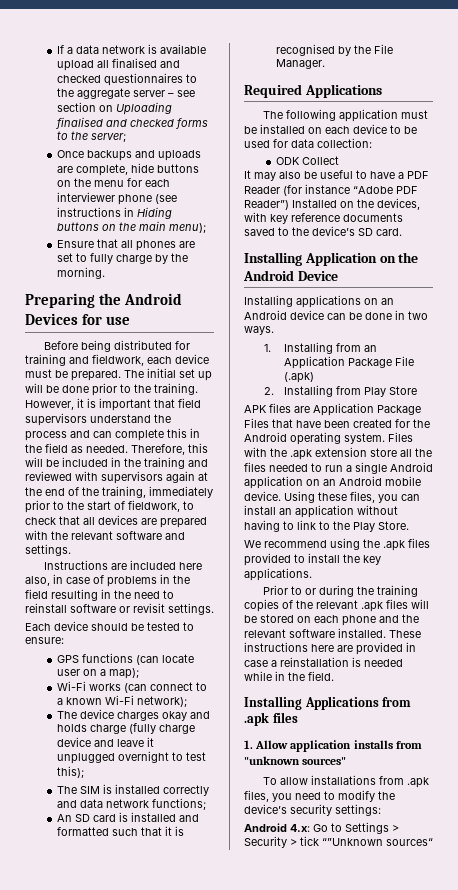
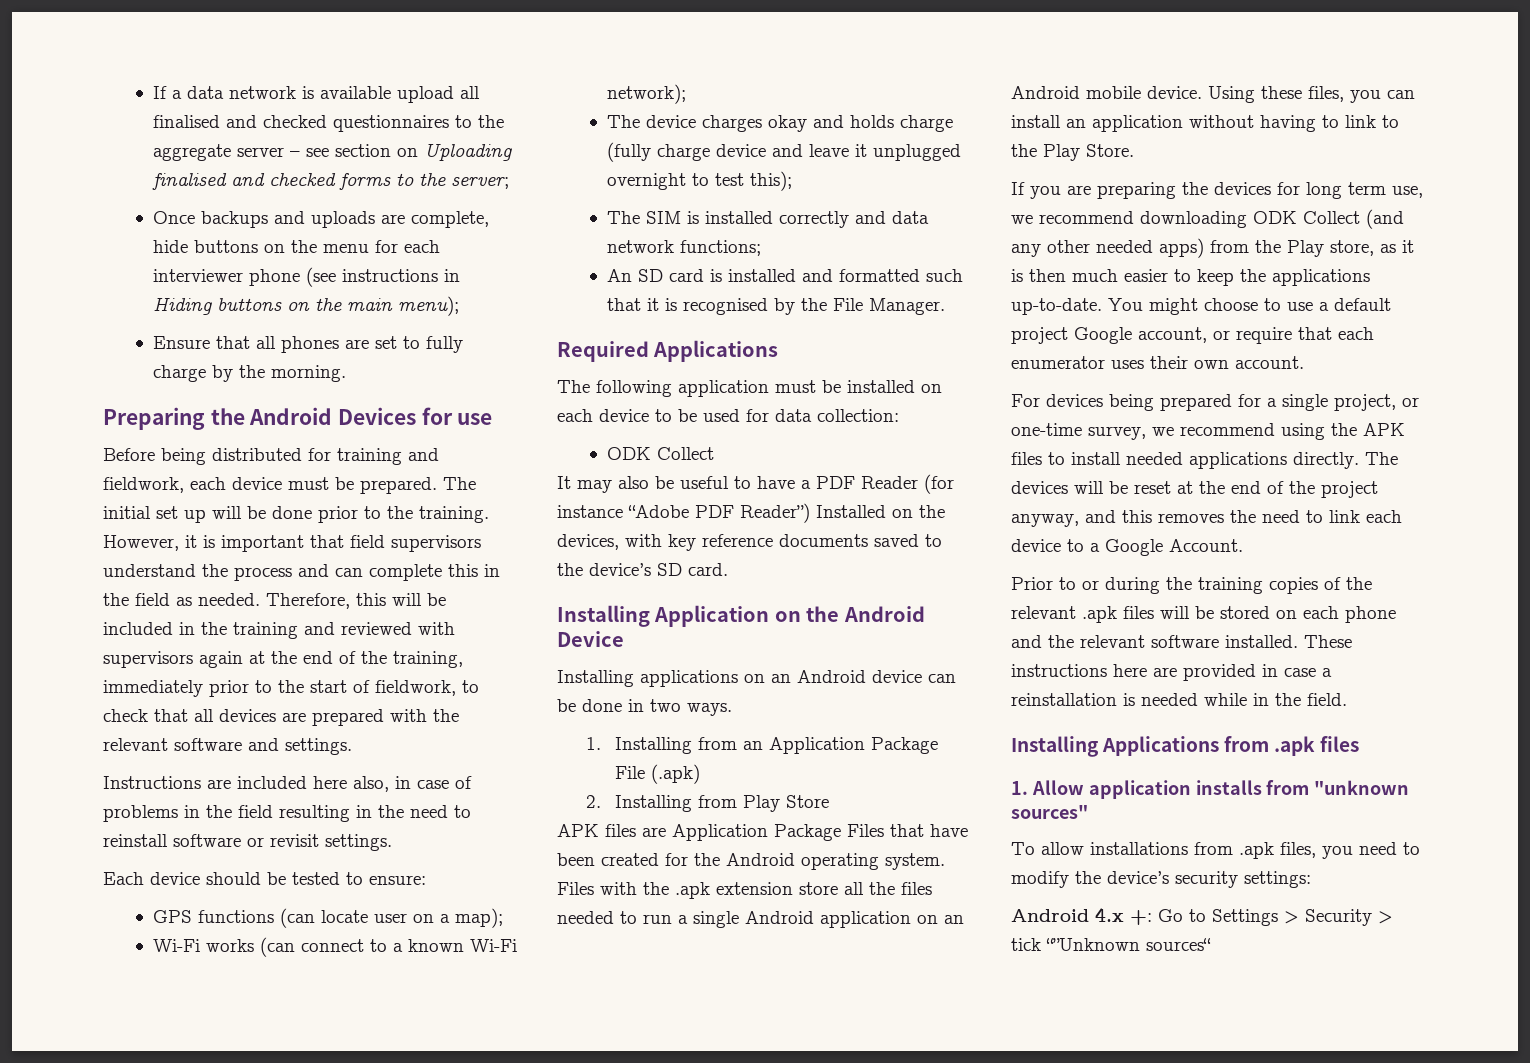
- We recommend using the .apk files provided to install the key applications.
+ If you are preparing the devices for long term use, we recommend downloading ODK Collect (and any other needed apps) from the Play store, as it is then much easier to keep the applications up-to-date. You might choose to use a default project Google account, or require that each enumerator uses their own account.
+ For devices being prepared for a single project, or one-time survey, we recommend using the APK files to install needed applications directly. The devices will be reset at the end of the project anyway, and this removes the need to link each device to a Google Account.
- Android 4.x: Go to Settings > Security > tick “”Unknown sources“
+ Android 4.x +: Go to Settings > Security > tick “”Unknown sources“

